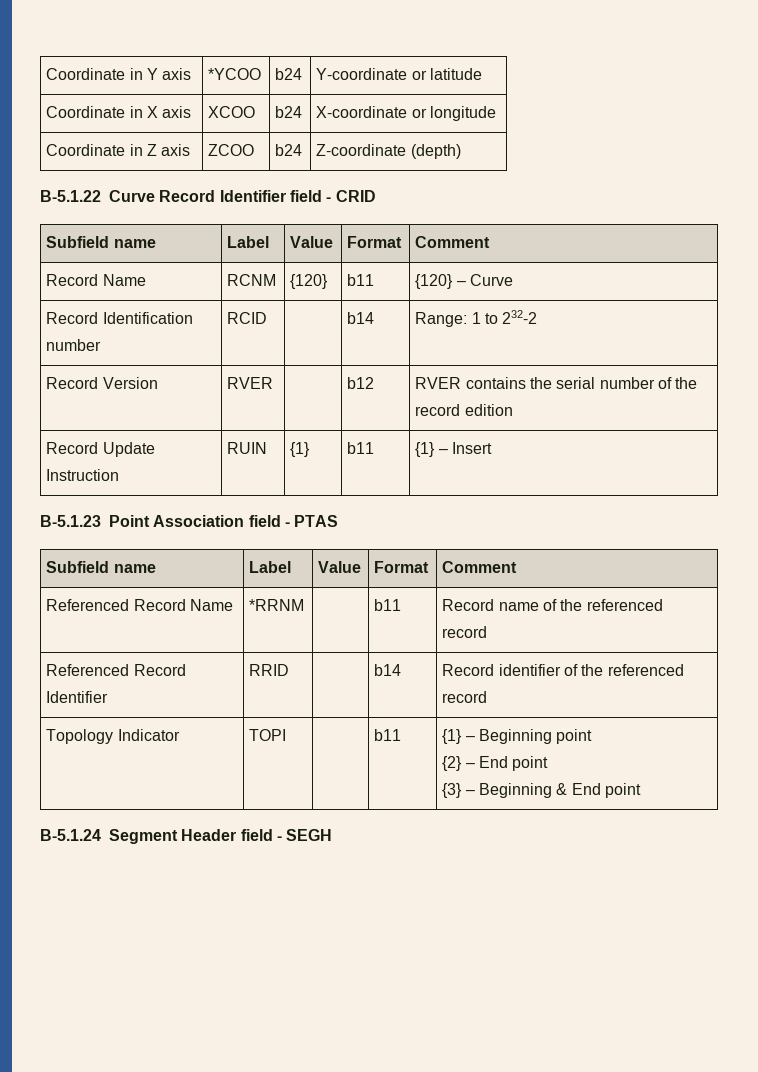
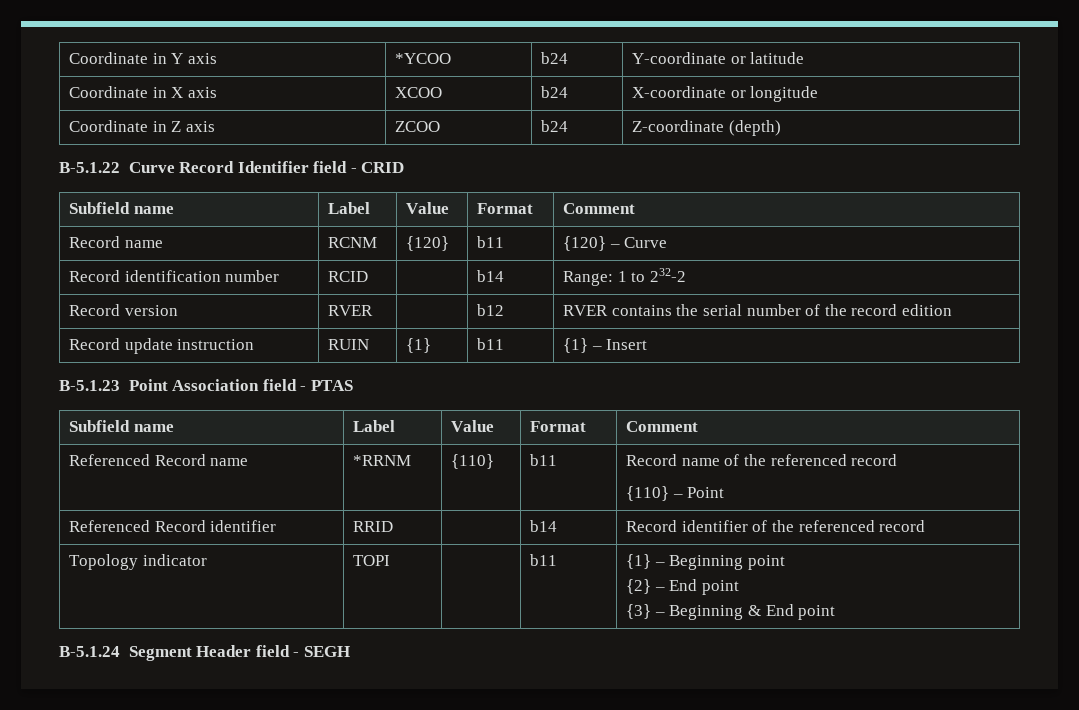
- Record Name | RCNM | {120} | b11 | {120} – Curve
+ Record name | RCNM | {120} | b11 | {120} – Curve
- Record Identification number | RCID | | b14 | Range: 1 to 232-2
+ Record identification number | RCID | | b14 | Range: 1 to 232-2
- Record Version | RVER | | b12 | RVER contains the serial number of the record edition
+ Record version | RVER | | b12 | RVER contains the serial number of the record edition
- Record Update Instruction | RUIN | {1} | b11 | {1} – Insert
+ Record update instruction | RUIN | {1} | b11 | {1} – Insert
- Referenced Record Name | *RRNM | | b11 | Record name of the referenced record
- Referenced Record Identifier | RRID | | b14 | Record identifier of the referenced record
+ Referenced Record name | *RRNM | {110} | b11 | Record name of the referenced record
+ {110} – Point
+ Referenced Record identifier | RRID | | b14 | Record identifier of the referenced record
- Topology Indicator | TOPI | | b11 | {1} – Beginning point
+ Topology indicator | TOPI | | b11 | {1} – Beginning point

